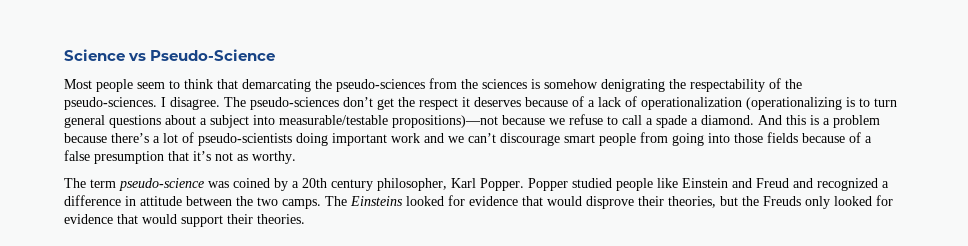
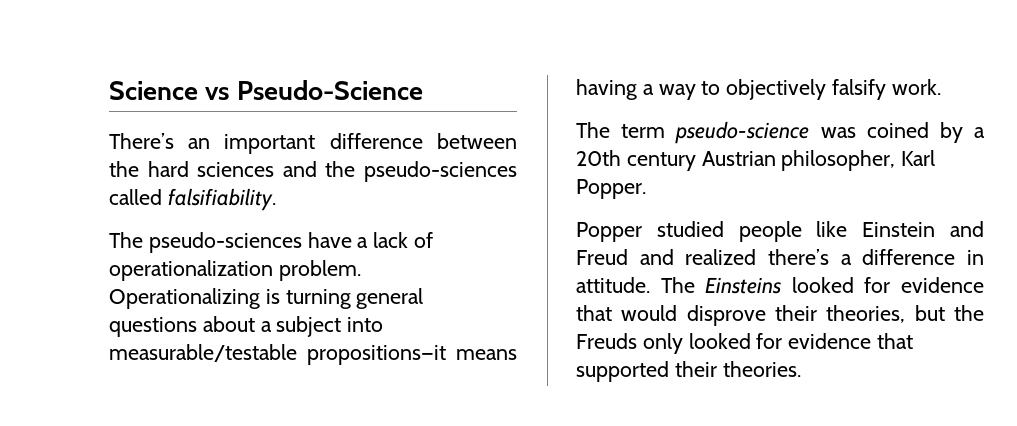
- Most people seem to think that demarcating the pseudo-sciences from the sciences is somehow denigrating the respectability of the pseudo-sciences. I disagree. The pseudo-sciences don’t get the respect it deserves because of a lack of operationalization (operationalizing is to turn general questions about a subject into measurable/testable propositions)—not because we refuse to call a spade a diamond. And this is a problem because there’s a lot of pseudo-scientists doing important work and we can’t discourage smart people from going into those fields because of a false presumption that it’s not as worthy.
+ There’s an important difference between the hard sciences and the pseudo-sciences called falsifiability.
+ The pseudo-sciences have a lack of operationalization problem. Operationalizing is turning general questions about a subject into measurable/testable propositions—it means having a way to objectively falsify work.
- The term pseudo-science was coined by a 20th century philosopher, Karl Popper. Popper studied people like Einstein and Freud and recognized a difference in attitude between the two camps.
+ The term pseudo-science was coined by a 20th century Austrian philosopher, Karl Popper.
+ Popper studied people like Einstein and Freud and realized there’s a difference in attitude.
- The Einsteins looked for evidence that would disprove their theories, but the Freuds only looked for evidence that would support their theories.
+ The Einsteins looked for evidence that would disprove their theories, but the Freuds only looked for evidence that supported their theories.

